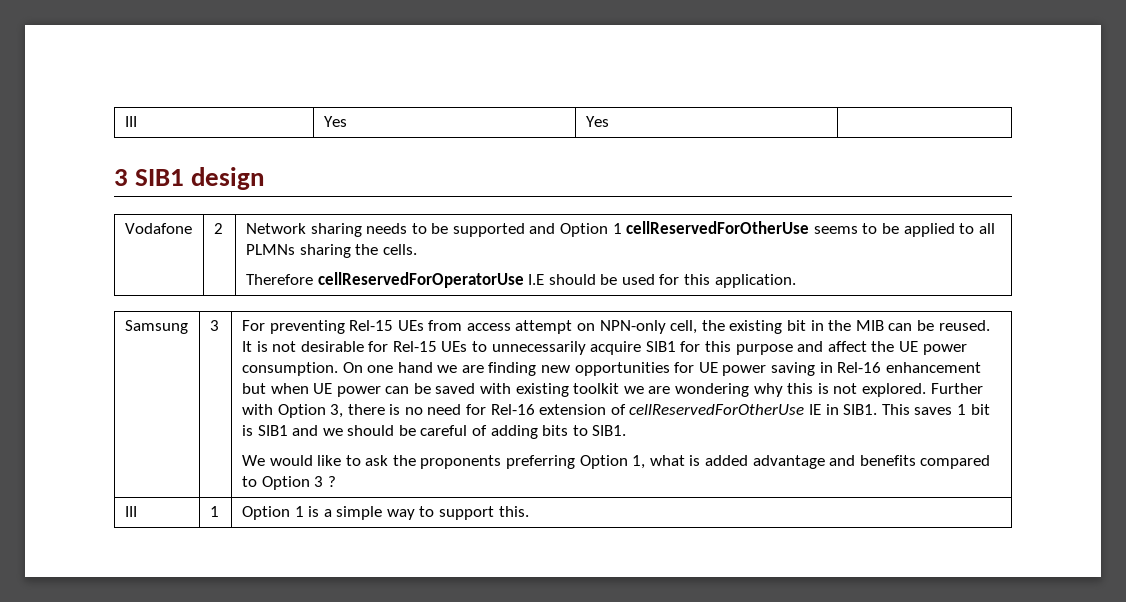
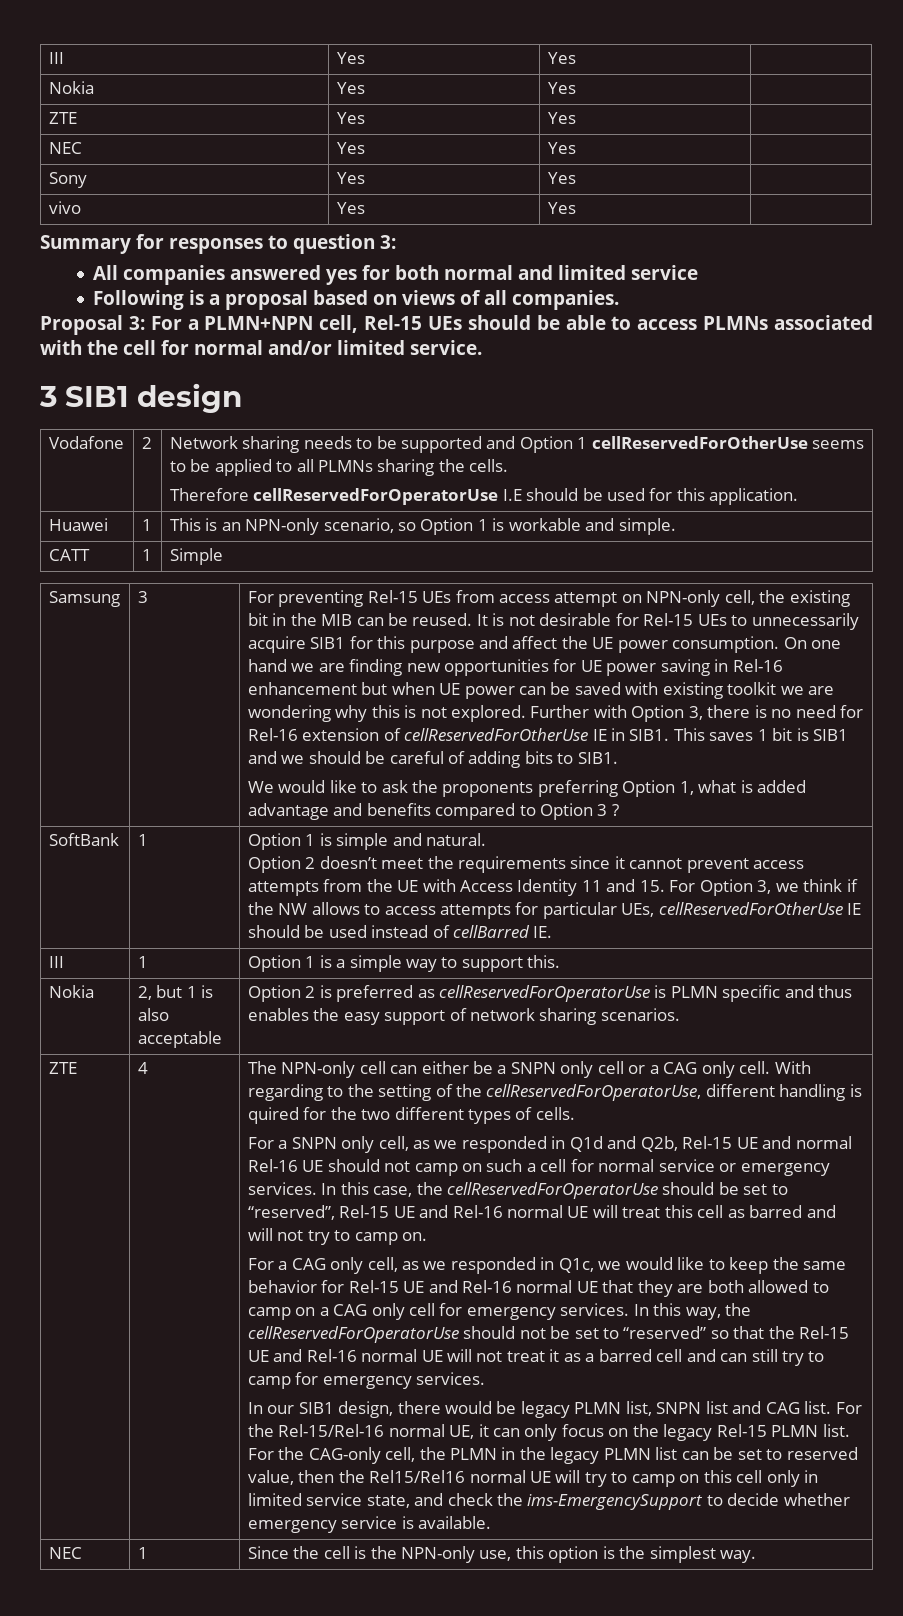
+ Nokia | Yes | Yes |
+ ZTE | Yes | Yes |
+ NEC | Yes | Yes |
+ Sony | Yes | Yes |
+ vivo | Yes | Yes |
+ Summary for responses to question 3:
+ All companies answered yes for both normal and limited service
+ Following is a proposal based on views of all companies.
+ Proposal 3: For a PLMN+NPN cell, Rel-15 UEs should be able to access PLMNs associated with the cell for normal and/or limited service.
+ Huawei | 1 | This is an NPN-only scenario, so Option 1 is workable and simple.
+ CATT | 1 | Simple
+ SoftBank | 1 | Option 1 is simple and natural.
+ Option 2 doesn’t meet the requirements since it cannot prevent access attempts from the UE with Access Identity 11 and 15. For Option 3, we think if the NW allows to access attempts for particular UEs, cellReservedForOtherUse IE should be used instead of cellBarred IE.
+ Nokia | 2, but 1 is also acceptable | Option 2 is preferred as cellReservedForOperatorUse is PLMN specific and thus enables the easy support of network sharing scenarios.
+ ZTE | 4 | The NPN-only cell can either be a SNPN only cell or a CAG only cell. With regarding to the setting of the cellReservedForOperatorUse, different handling is quired for the two different types of cells.
+ For a SNPN only cell, as we responded in Q1d and Q2b, Rel-15 UE and normal Rel-16 UE should not camp on such a cell for normal service or emergency services. In this case, the cellReservedForOperatorUse should be set to “reserved”, Rel-15 UE and Rel-16 normal UE will treat this cell as barred and will not try to camp on.
+ For a CAG only cell, as we responded in Q1c, we would like to keep the same behavior for Rel-15 UE and Rel-16 normal UE that they are both allowed to camp on a CAG only cell for emergency services. In this way, the cellReservedForOperatorUse should not be set to “reserved” so that the Rel-15 UE and Rel-16 normal UE will not treat it as a barred cell and can still try to camp for emergency services.
+ In our SIB1 design, there would be legacy PLMN list, SNPN list and CAG list. For the Rel-15/Rel-16 normal UE, it can only focus on the legacy Rel-15 PLMN list. For the CAG-only cell, the PLMN in the legacy PLMN list can be set to reserved value, then the Rel15/Rel16 normal UE will try to camp on this cell only in limited service state, and check the ims-EmergencySupport to decide whether emergency service is available.
+ NEC | 1 | Since the cell is the NPN-only use, this option is the simplest way.

